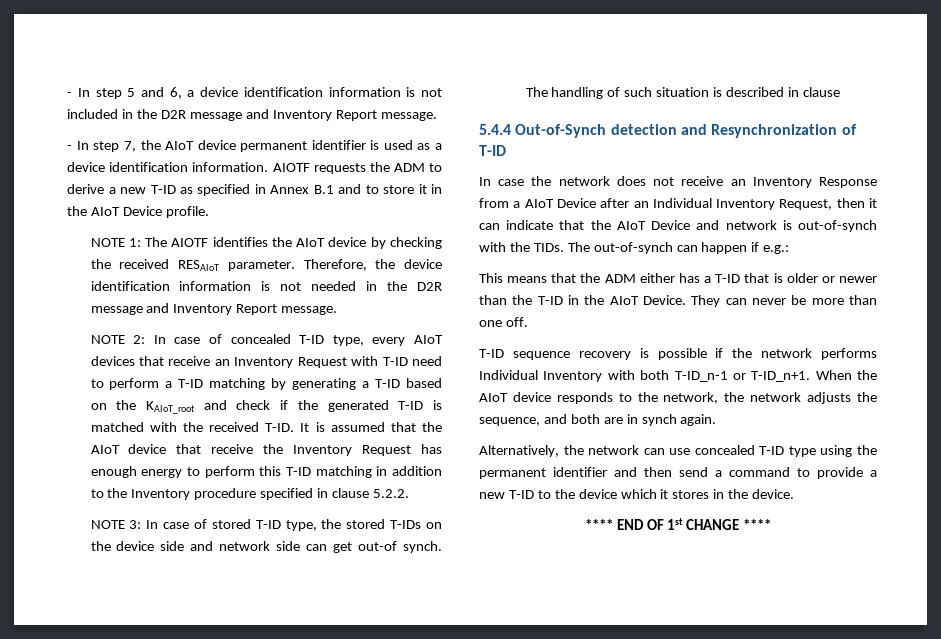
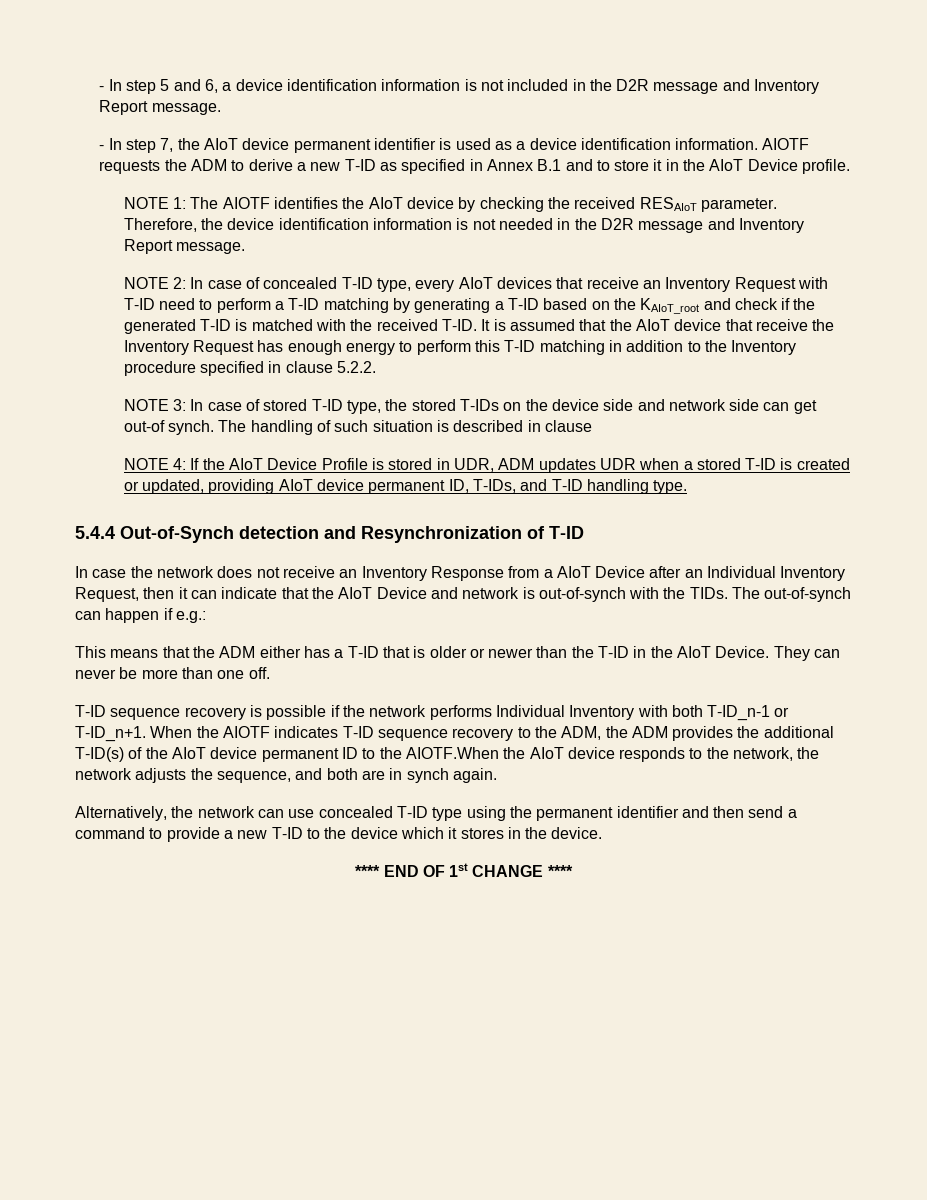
+ NOTE 4: If the AIoT Device Profile is stored in UDR, ADM updates UDR when a stored T-ID is created or updated, providing AIoT device permanent ID, T-IDs, and T-ID handling type.
- When the AIoT device responds to the network, the network adjusts the sequence, and both are in synch again.
+ When the AIOTF indicates T-ID sequence recovery to the ADM, the ADM provides the additional T-ID(s) of the AIoT device permanent ID to the AIOTF.When the AIoT device responds to the network, the network adjusts the sequence, and both are in synch again.

